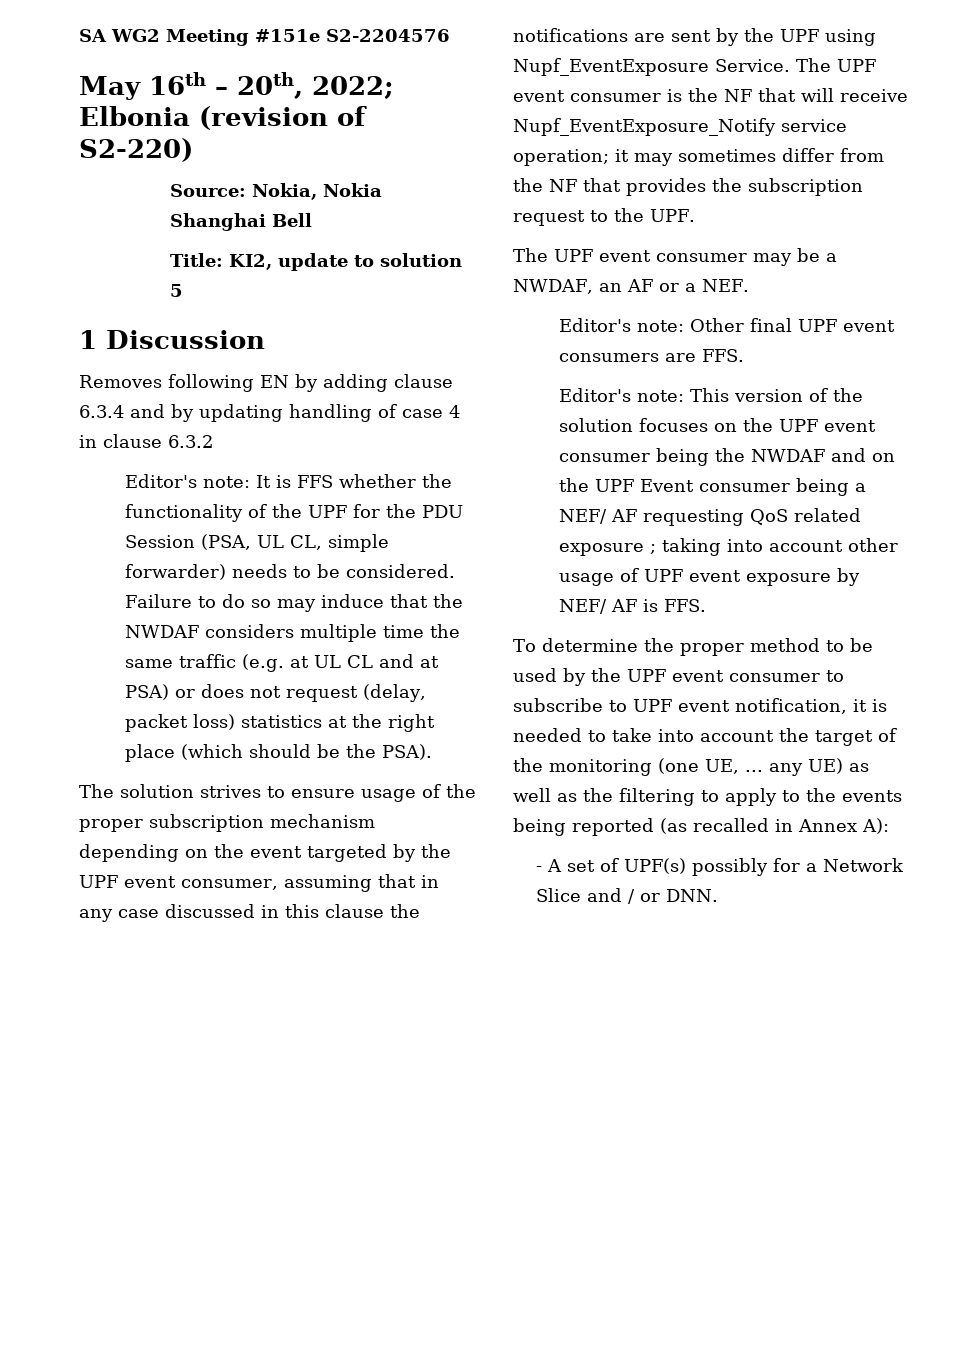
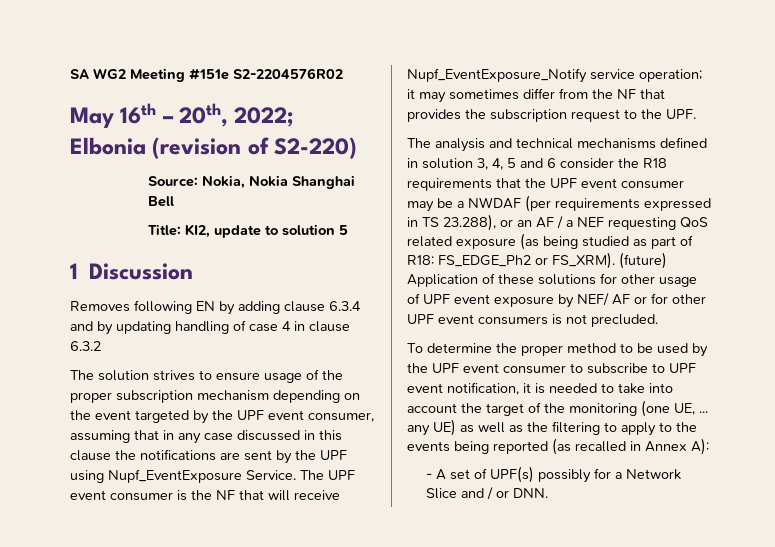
- SA WG2 Meeting #151e S2-2204576
+ SA WG2 Meeting #151e S2-2204576R02
- Editor's note: It is FFS whether the functionality of the UPF for the PDU Session (PSA, UL CL, simple forwarder) needs to be considered. Failure to do so may induce that the NWDAF considers multiple time the same traffic (e.g. at UL CL and at PSA) or does not request (delay, packet loss) statistics at the right place (which should be the PSA).
- The UPF event consumer may be a NWDAF, an AF or a NEF.
- Editor's note: Other final UPF event consumers are FFS.
- Editor's note: This version of the solution focuses on the UPF event consumer being the NWDAF and on the UPF Event consumer being a NEF/ AF requesting QoS related exposure ; taking into account other usage of UPF event exposure by NEF/ AF is FFS.
+ The analysis and technical mechanisms defined in solution 3, 4, 5 and 6 consider the R18 requirements that the UPF event consumer may be a NWDAF (per requirements expressed in TS 23.288), or an AF / a NEF requesting QoS related exposure (as being studied as part of R18: FS_EDGE_Ph2 or FS_XRM). (future) Application of these solutions for other usage of UPF event exposure by NEF/ AF or for other UPF event consumers is not precluded.

